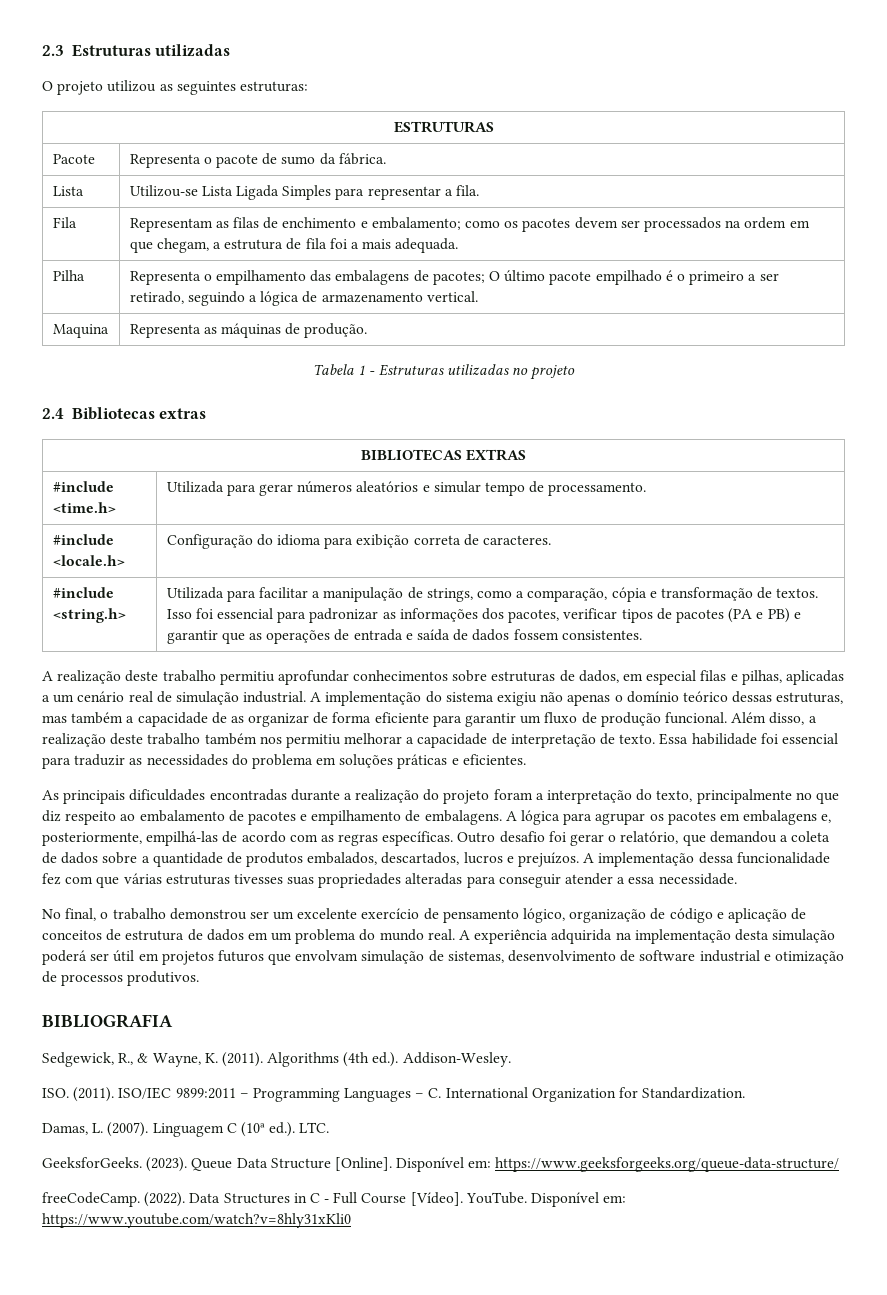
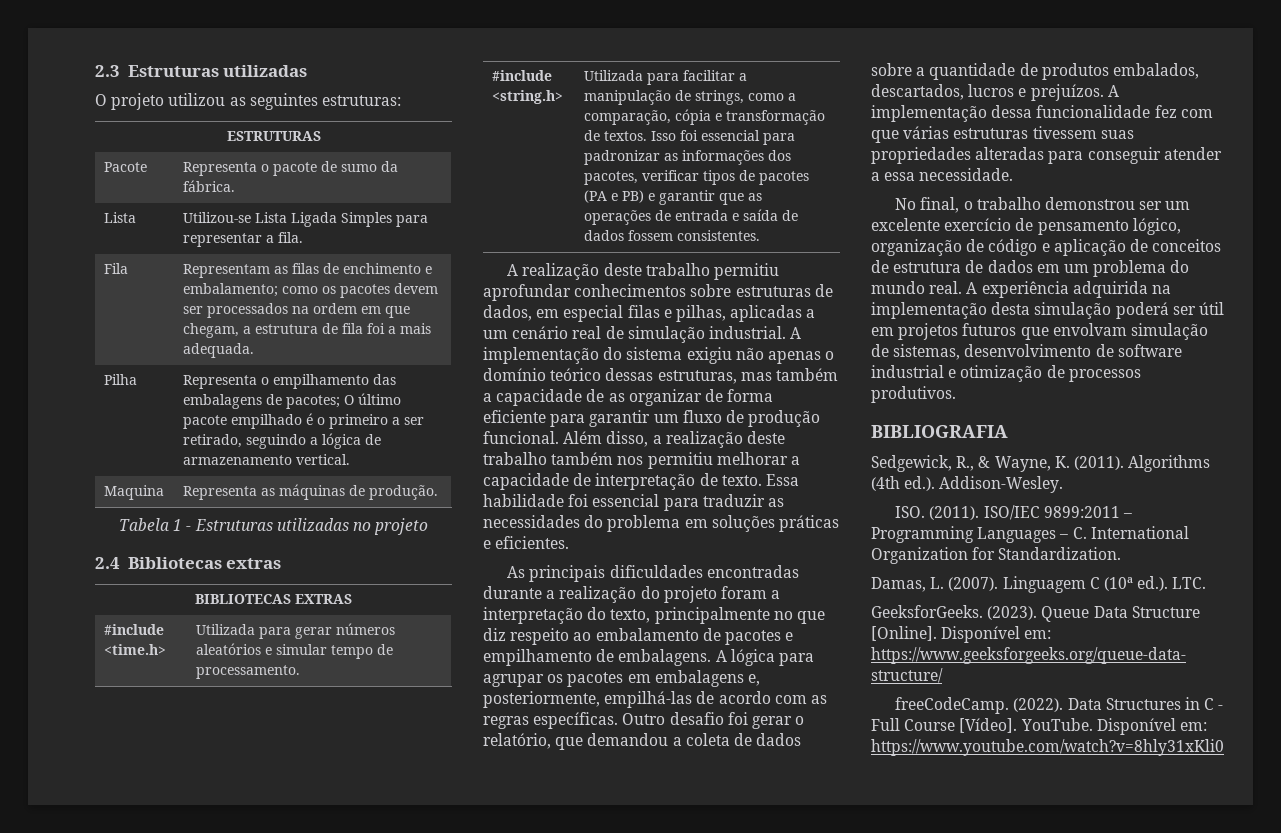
- #include <locale.h> | Configuração do idioma para exibição correta de caracteres.
- A implementação dessa funcionalidade fez com que várias estruturas tivesses suas propriedades alteradas para conseguir atender a essa necessidade.
+ A implementação dessa funcionalidade fez com que várias estruturas tivessem suas propriedades alteradas para conseguir atender a essa necessidade.

